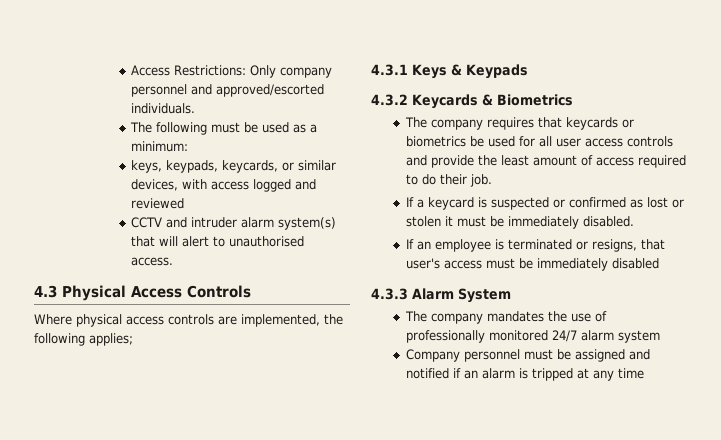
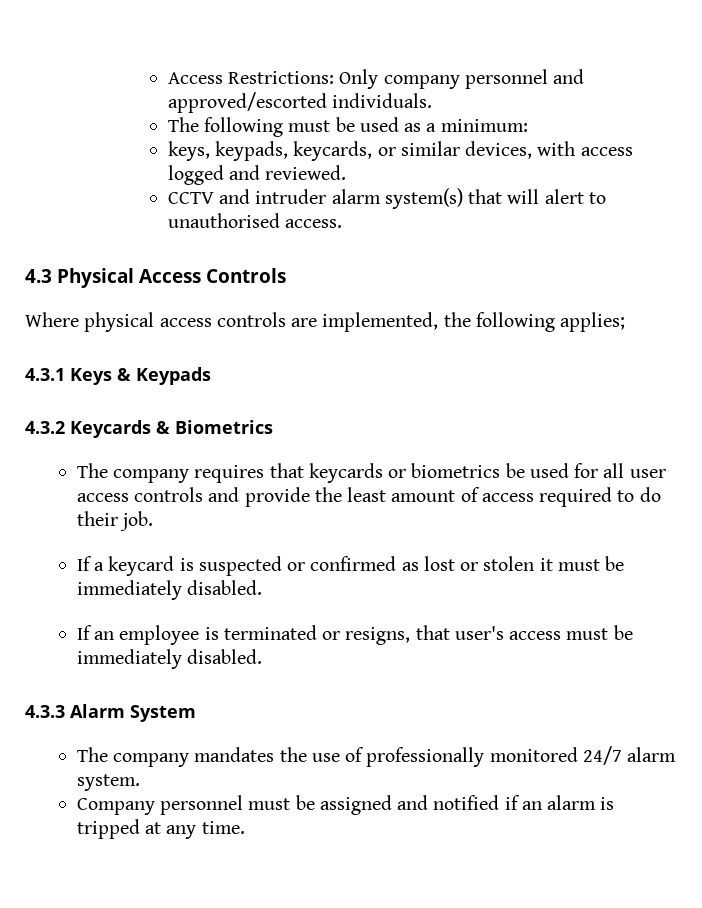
- keys, keypads, keycards, or similar devices, with access logged and reviewed
+ keys, keypads, keycards, or similar devices, with access logged and reviewed.
- If an employee is terminated or resigns, that user's access must be immediately disabled
+ If an employee is terminated or resigns, that user's access must be immediately disabled.
- The company mandates the use of professionally monitored 24/7 alarm system
+ The company mandates the use of professionally monitored 24/7 alarm system.
- Company personnel must be assigned and notified if an alarm is tripped at any time
+ Company personnel must be assigned and notified if an alarm is tripped at any time.

